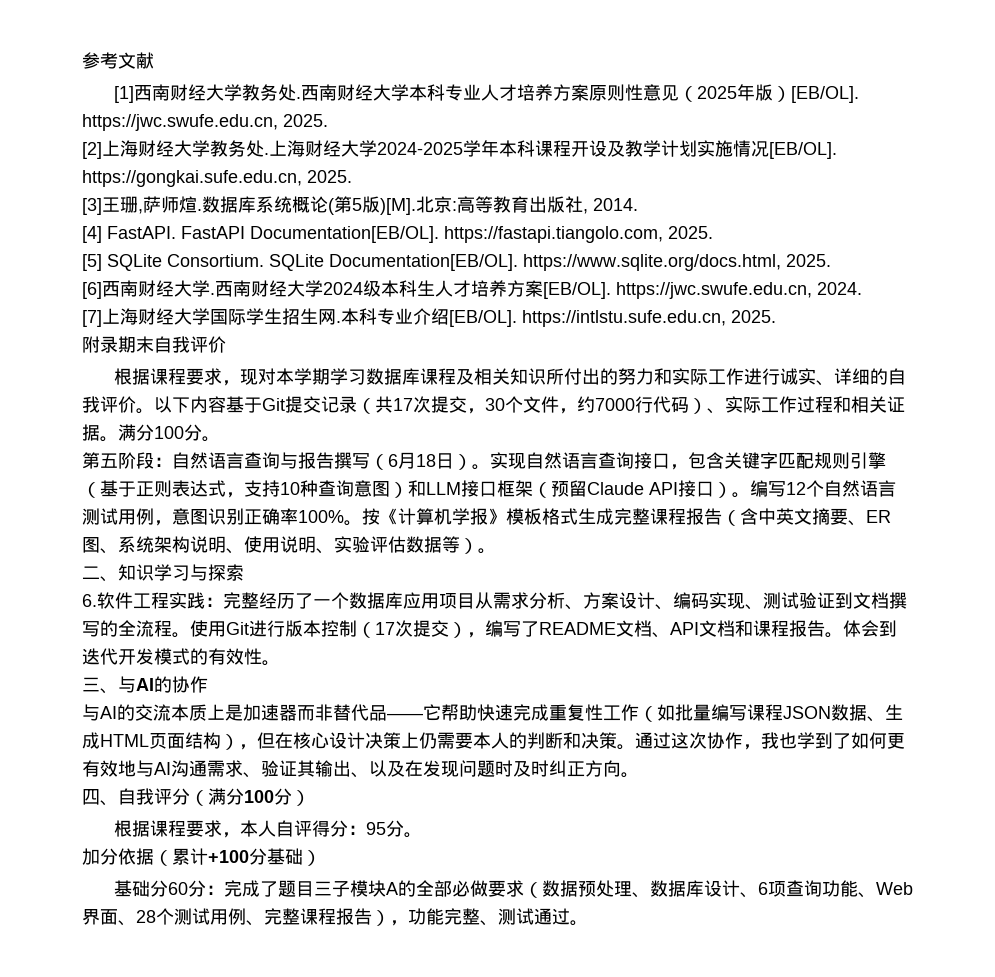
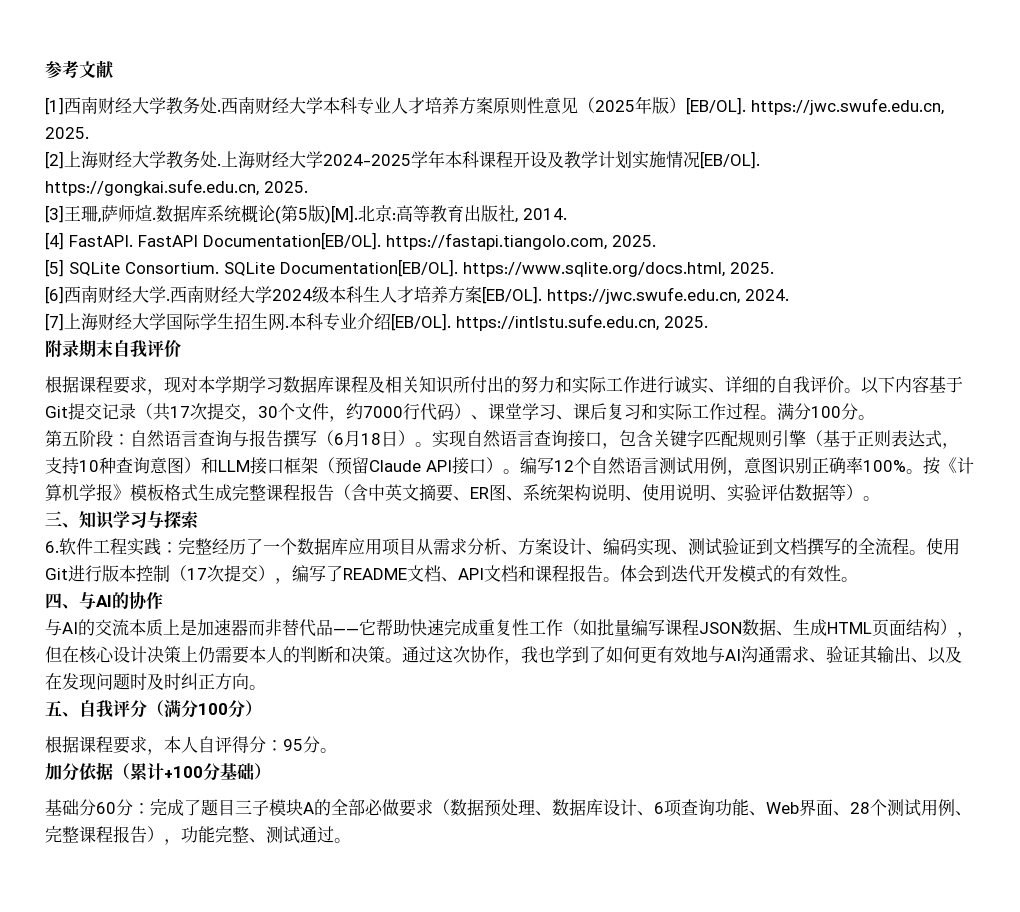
- 以下内容基于Git提交记录（共17次提交，30个文件，约7000行代码）、实际工作过程和相关证据。
+ 以下内容基于Git提交记录（共17次提交，30个文件，约7000行代码）、课堂学习、课后复习和实际工作过程。
- 二、知识学习与探索
+ 三、知识学习与探索
- 三、与AI的协作
+ 四、与AI的协作
- 四、自我评分（满分100分）
+ 五、自我评分（满分100分）

